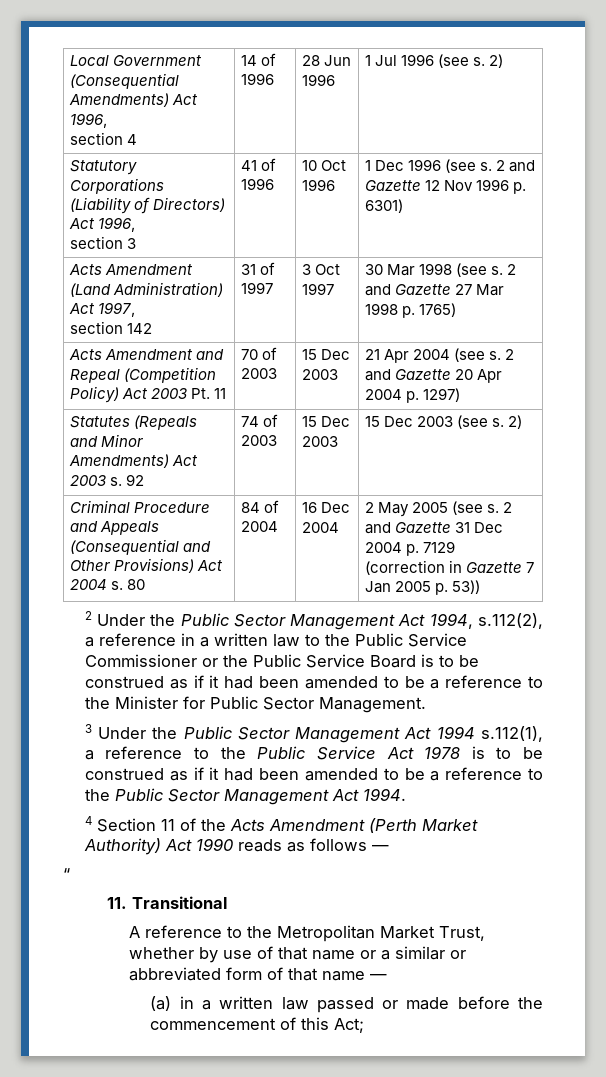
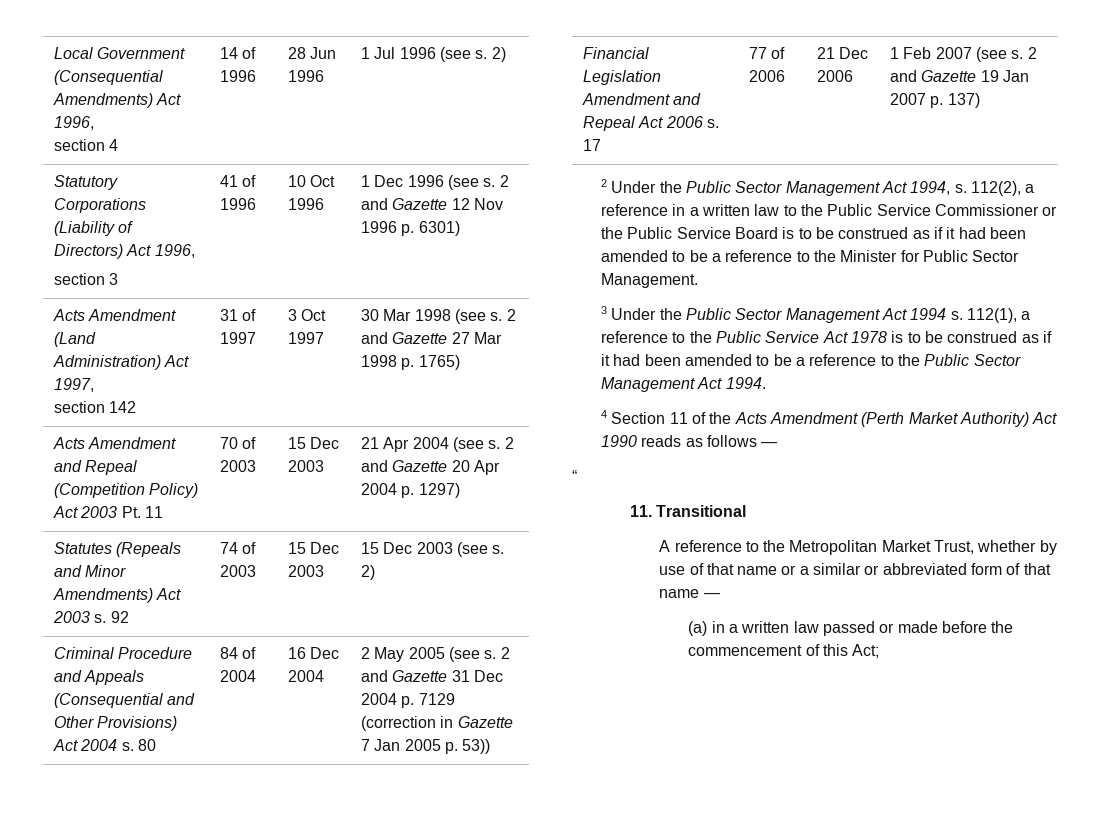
+ Financial Legislation Amendment and Repeal Act 2006 s. 17 | 77 of 2006 | 21 Dec 2006 | 1 Feb 2007 (see s. 2 and Gazette 19 Jan 2007 p. 137)
- 2 Under the Public Sector Management Act 1994, s.112(2), a reference in a written law to the Public Service Commissioner or the Public Service Board is to be construed as if it had been amended to be a reference to the Minister for Public Sector Management.
+ 2 Under the Public Sector Management Act 1994, s. 112(2), a reference in a written law to the Public Service Commissioner or the Public Service Board is to be construed as if it had been amended to be a reference to the Minister for Public Sector Management.
- 3 Under the Public Sector Management Act 1994 s.112(1), a reference to the Public Service Act 1978 is to be construed as if it had been amended to be a reference to the Public Sector Management Act 1994.
+ 3 Under the Public Sector Management Act 1994 s. 112(1), a reference to the Public Service Act 1978 is to be construed as if it had been amended to be a reference to the Public Sector Management Act 1994.

